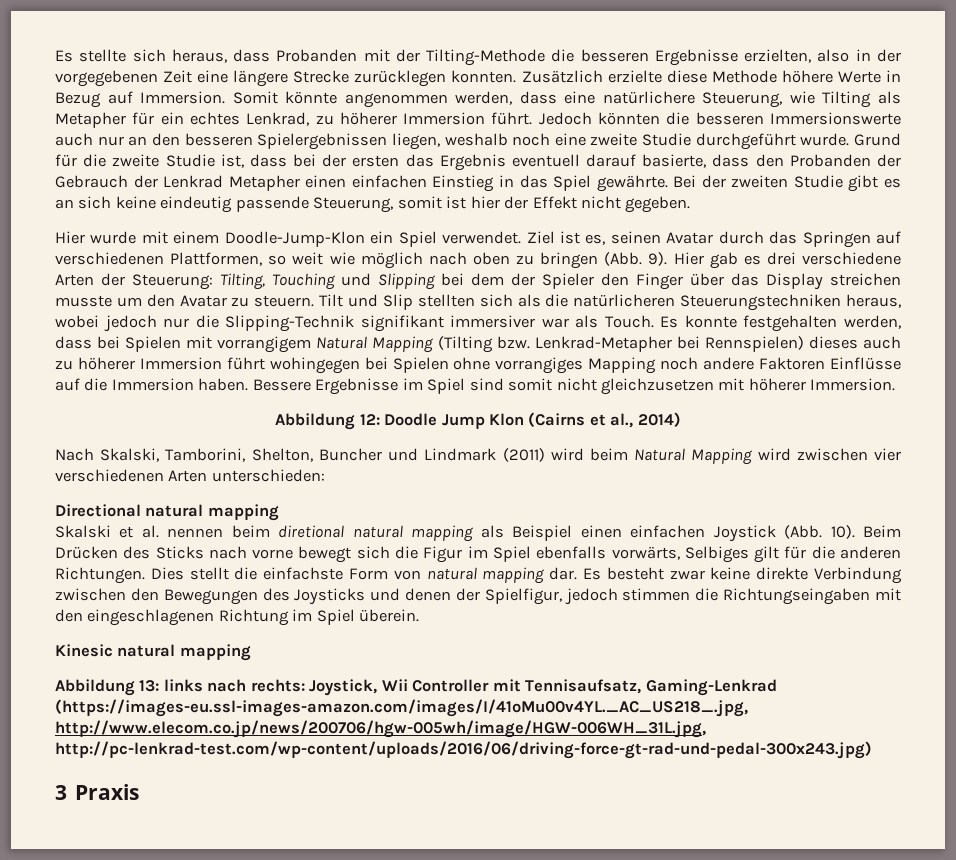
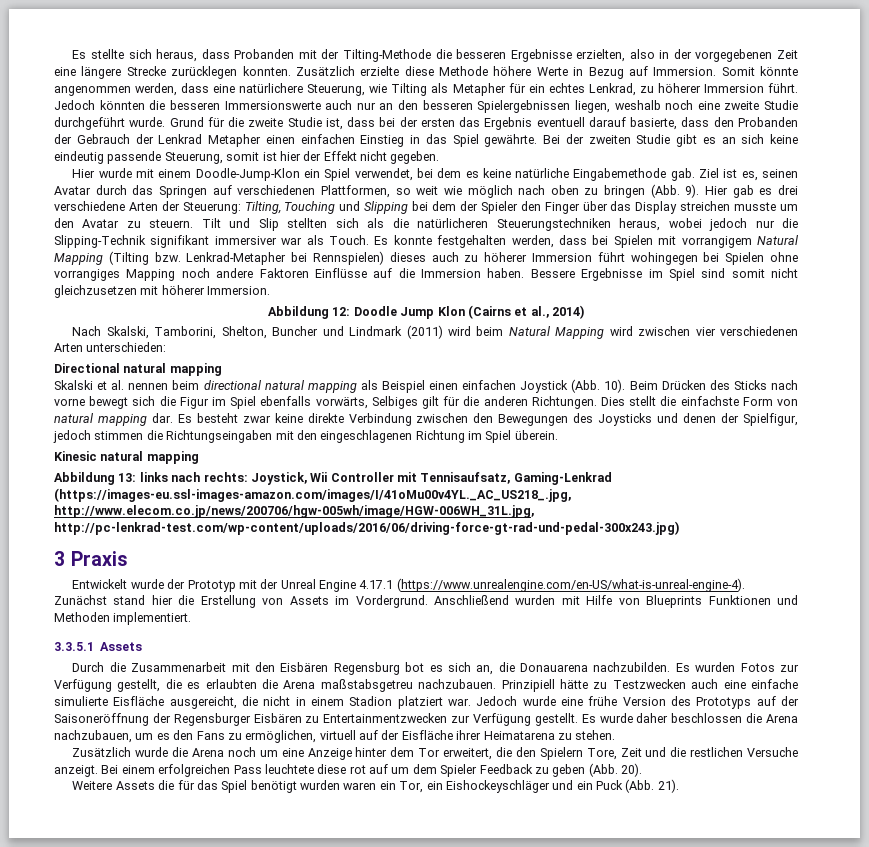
- Hier wurde mit einem Doodle-Jump-Klon ein Spiel verwendet.
+ Hier wurde mit einem Doodle-Jump-Klon ein Spiel verwendet, bei dem es keine natürliche Eingabemethode gab.
- Skalski et al. nennen beim diretional natural mapping als Beispiel einen einfachen Joystick (Abb. 10).
+ Skalski et al. nennen beim directional natural mapping als Beispiel einen einfachen Joystick (Abb. 10).
+ Entwickelt wurde der Prototyp mit der Unreal Engine 4.17.1 (https://www.unrealengine.com/en-US/what-is-unreal-engine-4). Zunächst stand hier die Erstellung von Assets im Vordergrund. Anschließend wurden mit Hilfe von Blueprints Funktionen und Methoden implementiert.
+ 3.3.5.1 Assets
+ Durch die Zusammenarbeit mit den Eisbären Regensburg bot es sich an, die Donauarena nachzubilden. Es wurden Fotos zur Verfügung gestellt, die es erlaubten die Arena maßstabsgetreu nachzubauen. Prinzipiell hätte zu Testzwecken auch eine einfache simulierte Eisfläche ausgereicht, die nicht in einem Stadion platziert war. Jedoch wurde eine frühe Version des Prototyps auf der Saisoneröffnung der Regensburger Eisbären zu Entertainmentzwecken zur Verfügung gestellt. Es wurde daher beschlossen die Arena nachzubauen, um es den Fans zu ermöglichen, virtuell auf der Eisfläche ihrer Heimatarena zu stehen.
+ Zusätzlich wurde die Arena noch um eine Anzeige hinter dem Tor erweitert, die den Spielern Tore, Zeit und die restlichen Versuche anzeigt. Bei einem erfolgreichen Pass leuchtete diese rot auf um dem Spieler Feedback zu geben (Abb. 20).
+ Weitere Assets die für das Spiel benötigt wurden waren ein Tor, ein Eishockeyschläger und ein Puck (Abb. 21).

